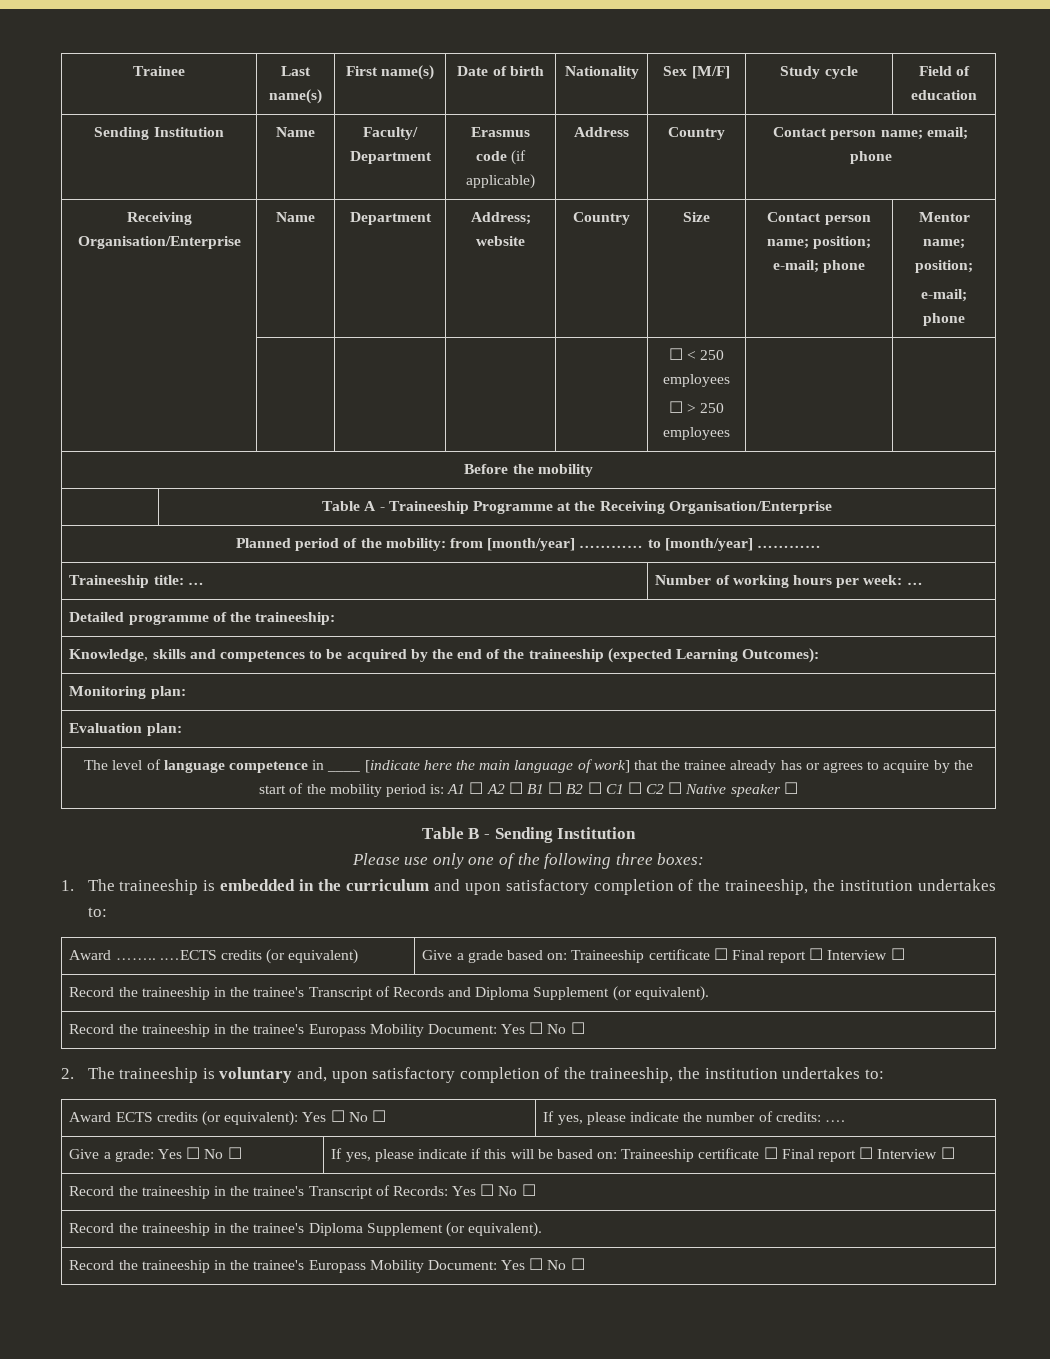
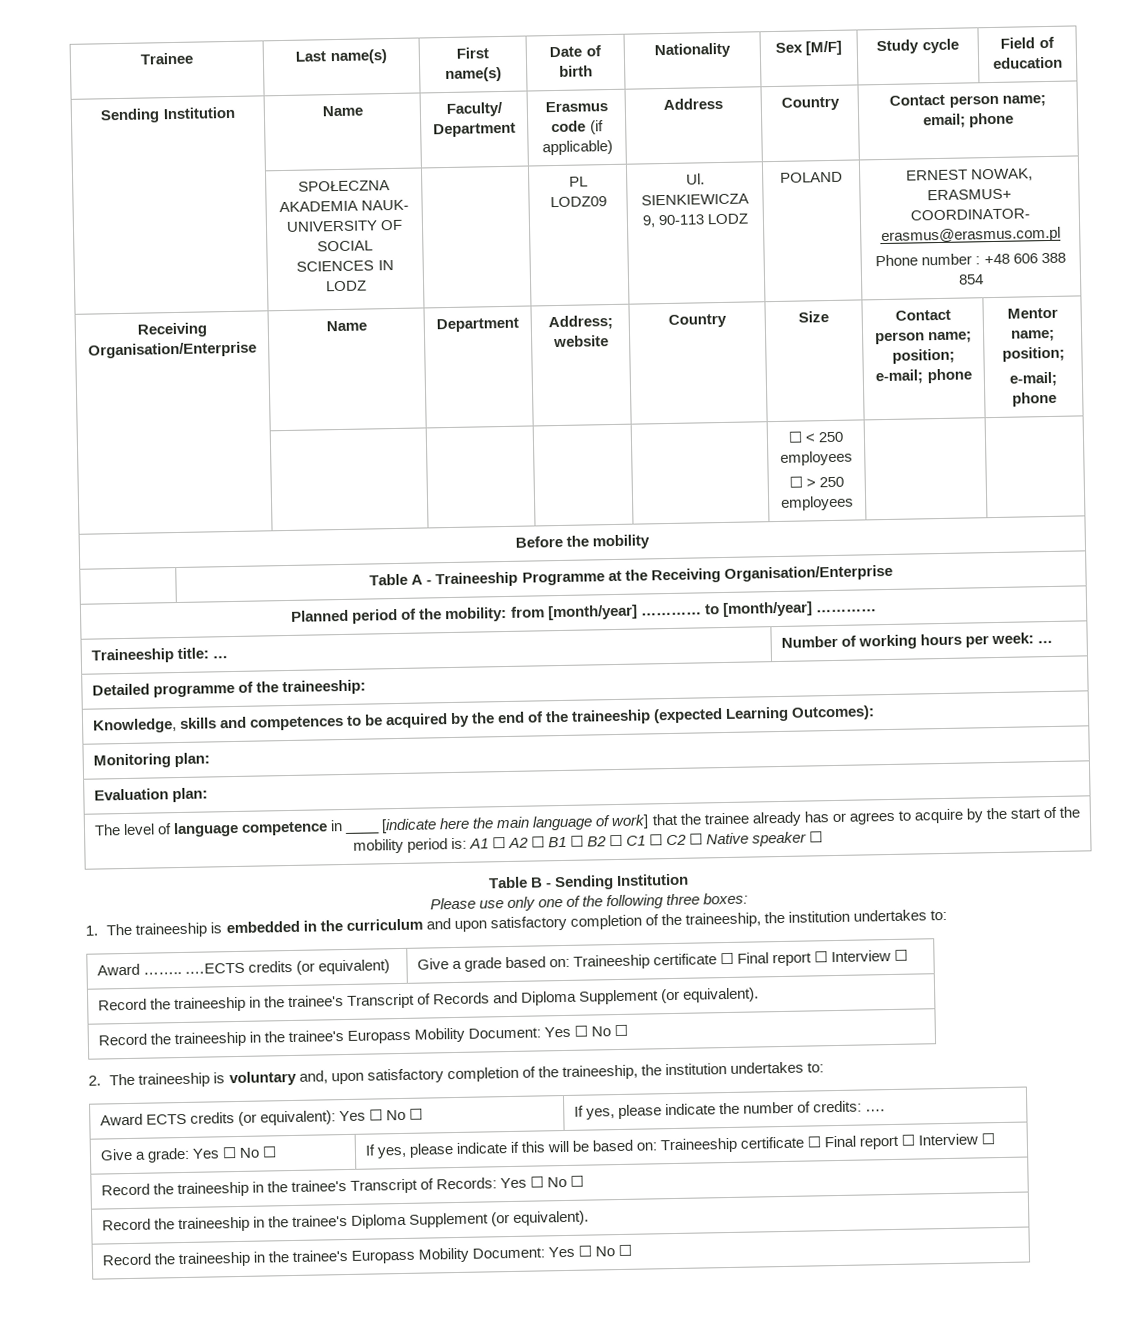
+ | SPOŁECZNA AKADEMIA NAUK- UNIVERSITY OF SOCIAL SCIENCES IN LODZ | | PL LODZ09 | Ul. SIENKIEWICZA 9, 90-113 LODZ | POLAND | ERNEST NOWAK, ERASMUS+ COORDINATOR- erasmus@erasmus.com.pl
+ Phone number : +48 606 388 854

